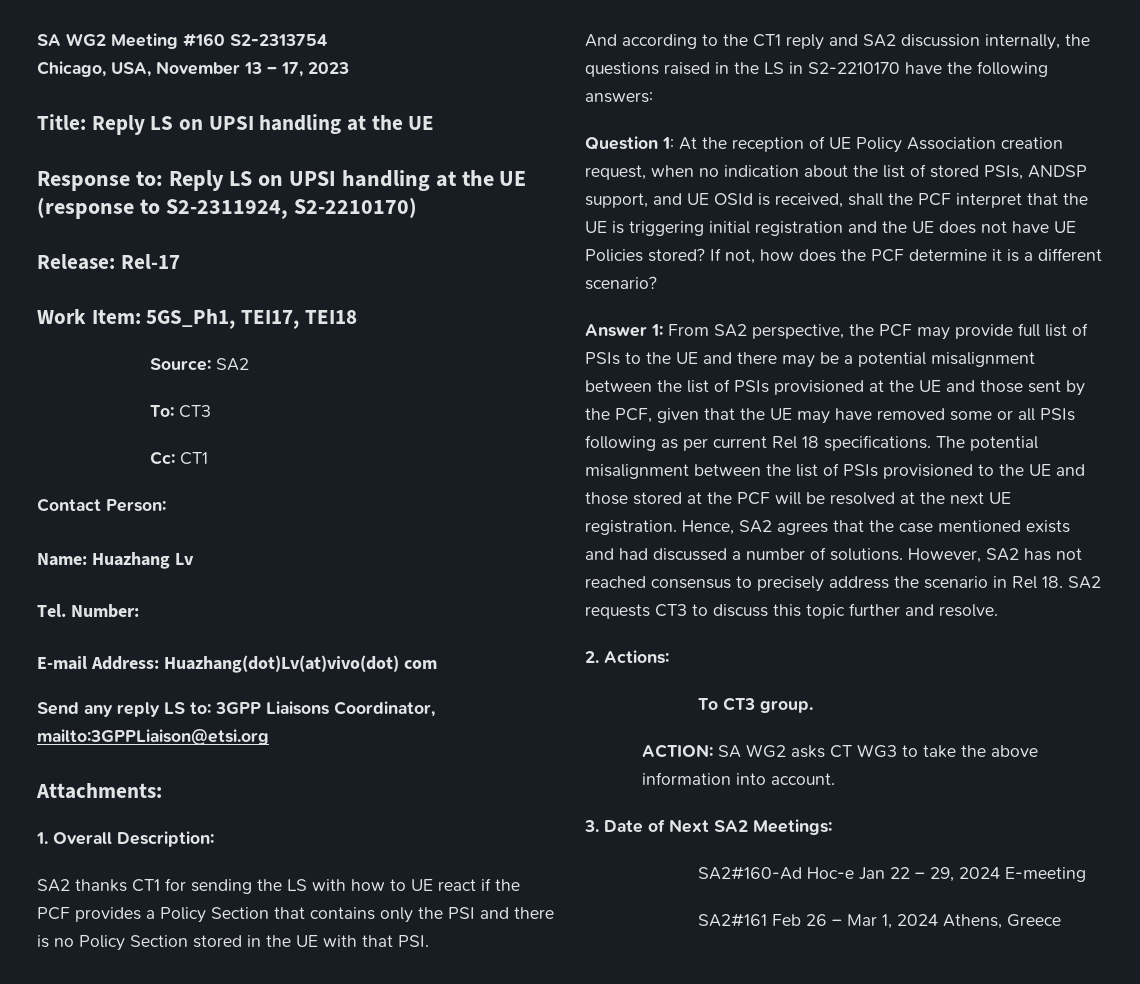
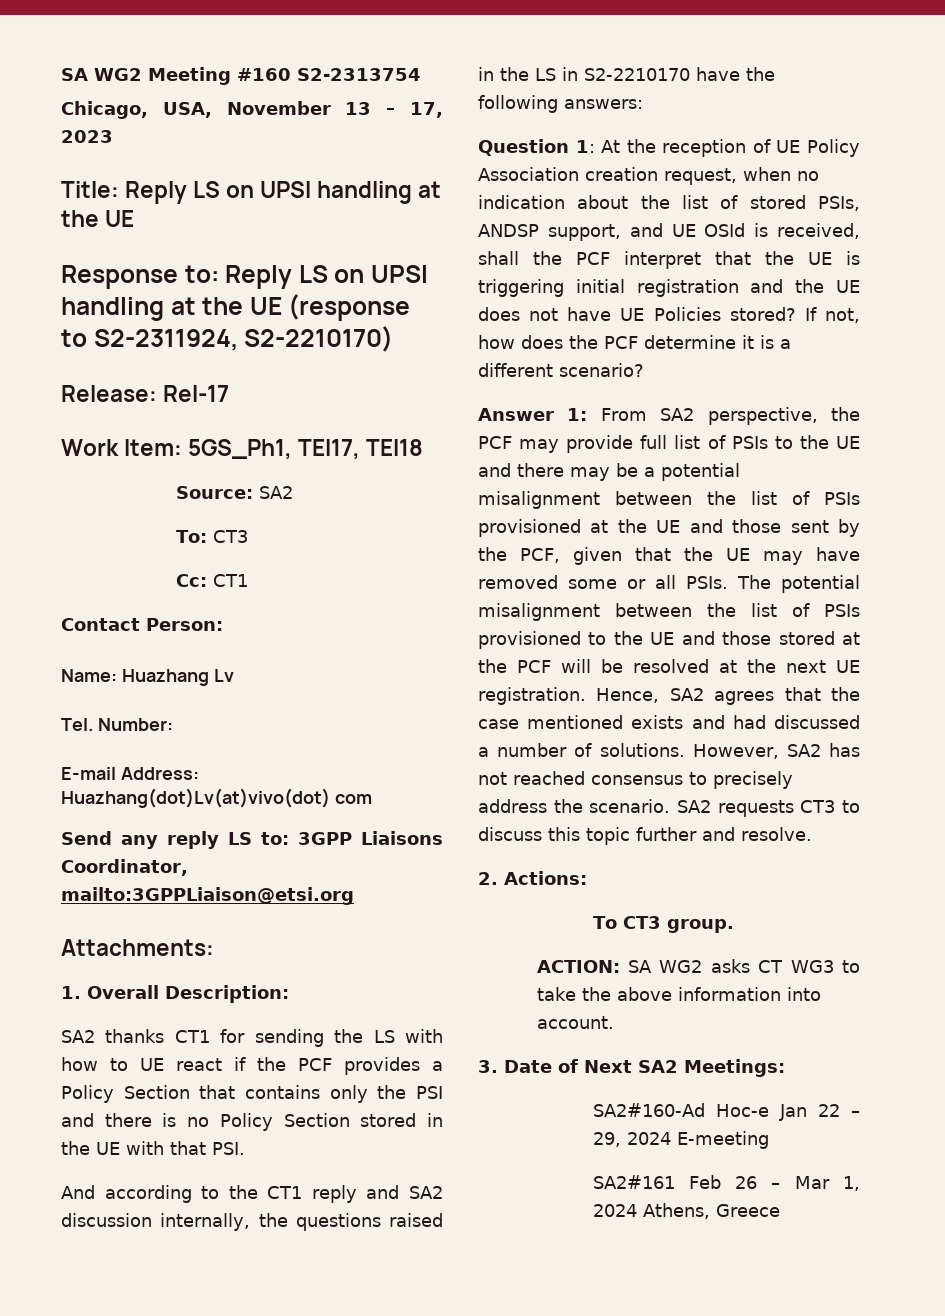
- Answer 1: From SA2 perspective, the PCF may provide full list of PSIs to the UE and there may be a potential misalignment between the list of PSIs provisioned at the UE and those sent by the PCF, given that the UE may have removed some or all PSIs following as per current Rel 18 specifications.
+ Answer 1: From SA2 perspective, the PCF may provide full list of PSIs to the UE and there may be a potential misalignment between the list of PSIs provisioned at the UE and those sent by the PCF, given that the UE may have removed some or all PSIs.
- However, SA2 has not reached consensus to precisely address the scenario in Rel 18. SA2 requests CT3 to discuss this topic further and resolve.
+ However, SA2 has not reached consensus to precisely address the scenario. SA2 requests CT3 to discuss this topic further and resolve.

